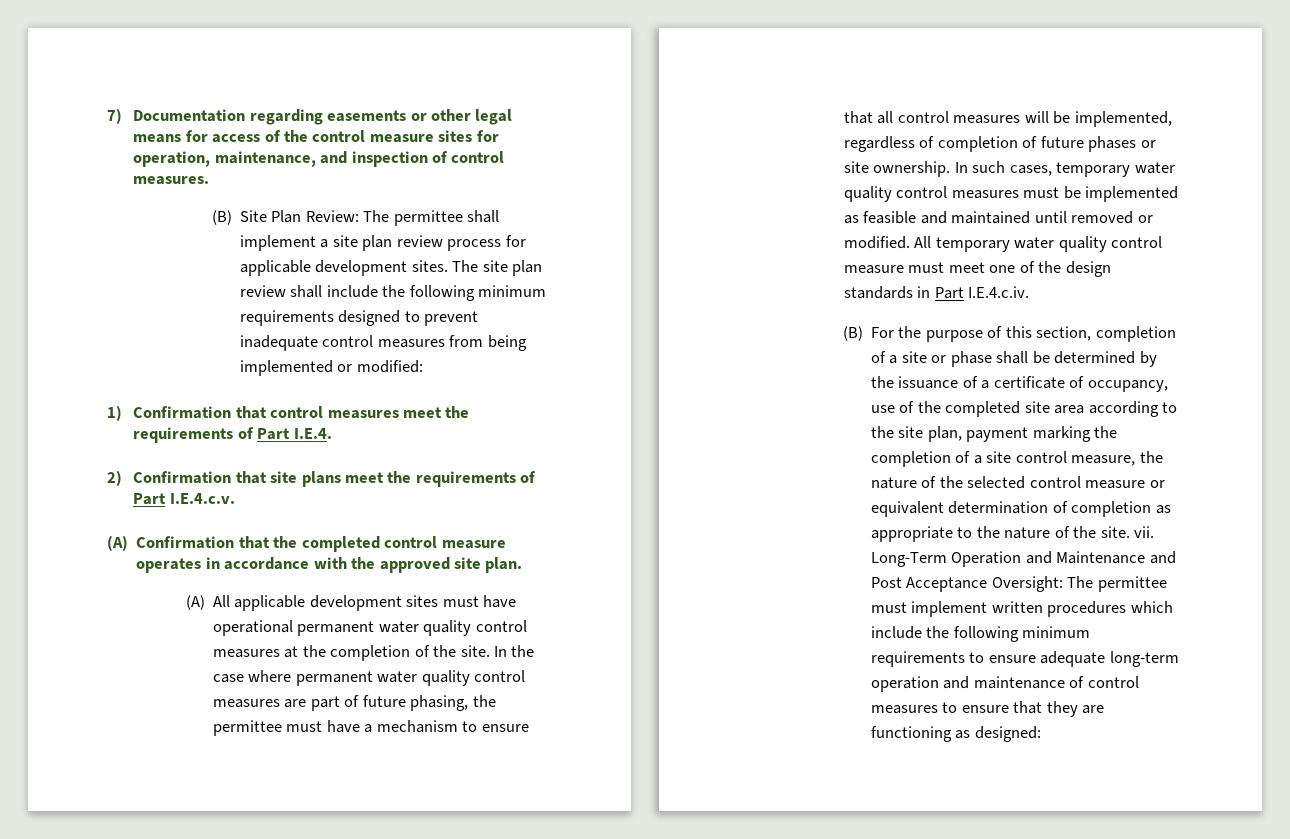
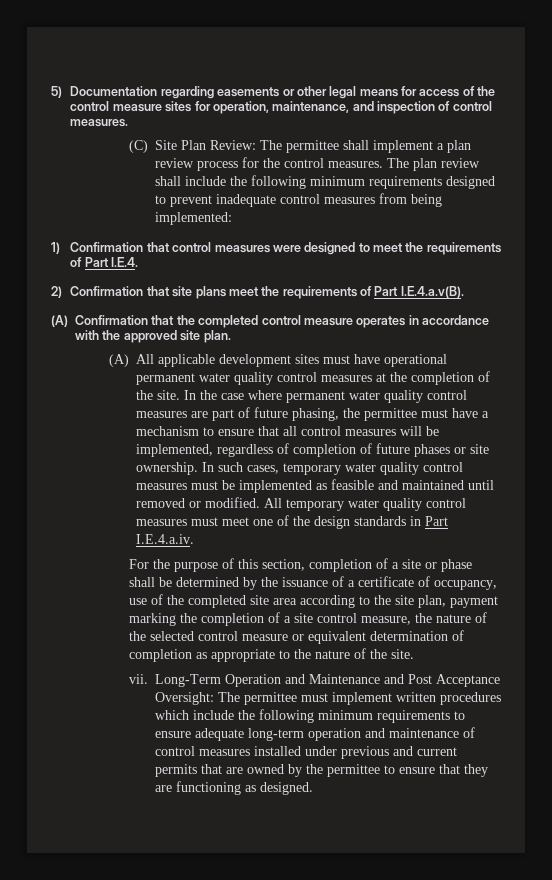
- 7) Documentation regarding easements or other legal means for access of the control measure sites for operation, maintenance, and inspection of control measures.
+ 5) Documentation regarding easements or other legal means for access of the control measure sites for operation, maintenance, and inspection of control measures.
- (B) Site Plan Review: The permittee shall implement a site plan review process for applicable development sites. The site plan review shall include the following minimum requirements designed to prevent inadequate control measures from being implemented or modified:
+ (C) Site Plan Review: The permittee shall implement a plan review process for the control measures. The plan review shall include the following minimum requirements designed to prevent inadequate control measures from being implemented:
- 1) Confirmation that control measures meet the requirements of Part I.E.4.
+ 1) Confirmation that control measures were designed to meet the requirements of Part I.E.4.
- 2) Confirmation that site plans meet the requirements of Part I.E.4.c.v.
+ 2) Confirmation that site plans meet the requirements of Part I.E.4.a.v(B).
- All temporary water quality control measure must meet one of the design standards in Part I.E.4.c.iv.
- (B) For the purpose of this section, completion of a site or phase shall be determined by the issuance of a certificate of occupancy, use of the completed site area according to the site plan, payment marking the completion of a site control measure, the nature of the selected control measure or equivalent determination of completion as appropriate to the nature of the site. vii.
+ All temporary water quality control measures must meet one of the design standards in Part I.E.4.a.iv.
+ For the purpose of this section, completion of a site or phase shall be determined by the issuance of a certificate of occupancy, use of the completed site area according to the site plan, payment marking the completion of a site control measure, the nature of the selected control measure or equivalent determination of completion as appropriate to the nature of the site.
+ vii.
- Long-Term Operation and Maintenance and Post Acceptance Oversight: The permittee must implement written procedures which include the following minimum requirements to ensure adequate long-term operation and maintenance of control measures to ensure that they are functioning as designed:
+ Long-Term Operation and Maintenance and Post Acceptance Oversight: The permittee must implement written procedures which include the following minimum requirements to ensure adequate long-term operation and maintenance of control measures installed under previous and current permits that are owned by the permittee to ensure that they are functioning as designed.

